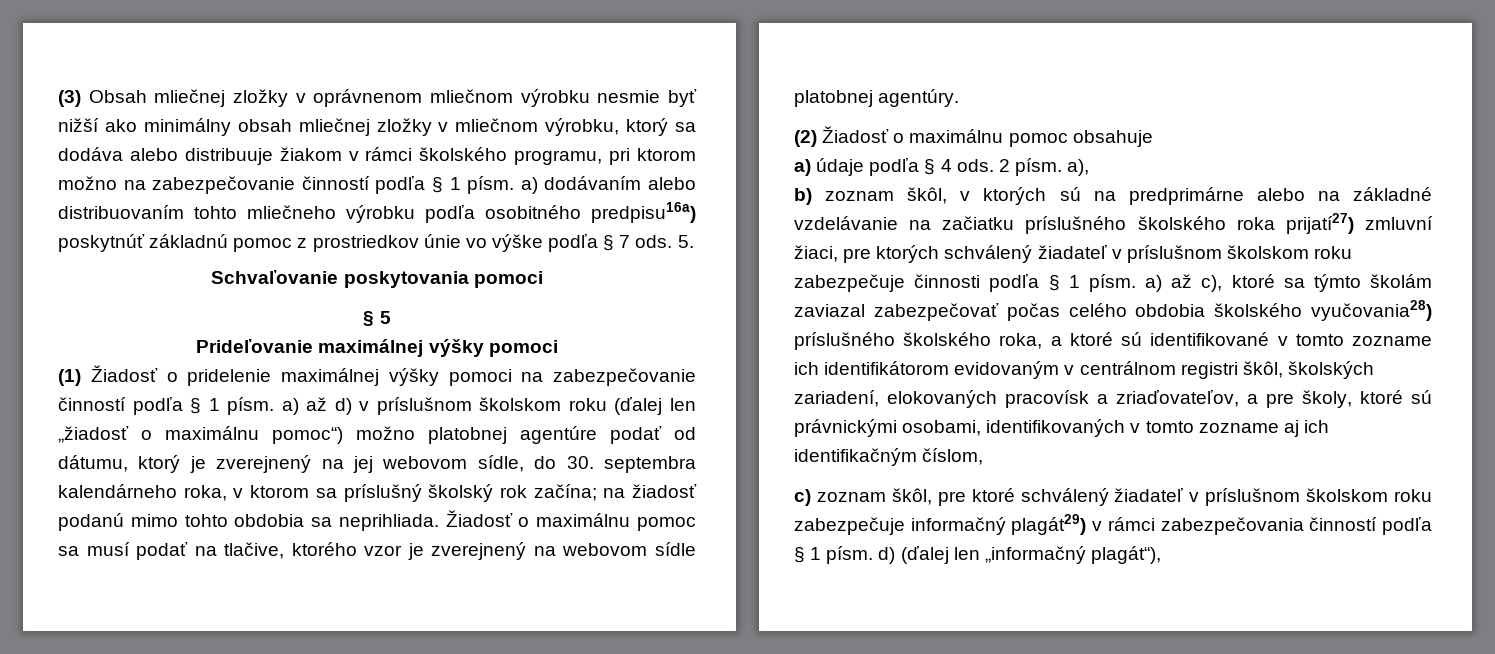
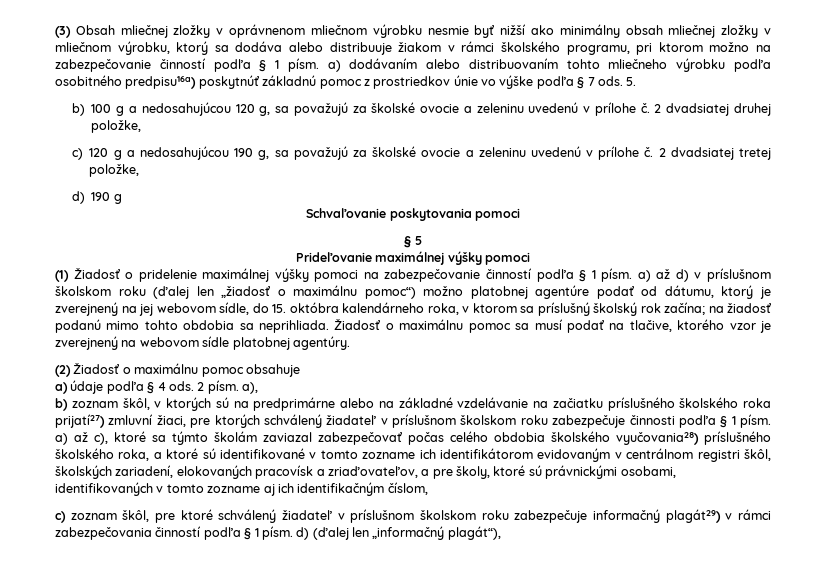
+ b) 100 g a nedosahujúcou 120 g, sa považujú za školské ovocie a zeleninu uvedenú v prílohe č. 2 dvadsiatej druhej položke,
+ c) 120 g a nedosahujúcou 190 g, sa považujú za školské ovocie a zeleninu uvedenú v prílohe č. 2 dvadsiatej tretej položke,
+ d) 190 g
- (1) Žiadosť o pridelenie maximálnej výšky pomoci na zabezpečovanie činností podľa § 1 písm. a) až d) v príslušnom školskom roku (ďalej len „žiadosť o maximálnu pomoc“) možno platobnej agentúre podať od dátumu, ktorý je zverejnený na jej webovom sídle, do 30. septembra kalendárneho roka, v ktorom sa príslušný školský rok začína; na žiadosť podanú mimo tohto obdobia sa neprihliada.
+ (1) Žiadosť o pridelenie maximálnej výšky pomoci na zabezpečovanie činností podľa § 1 písm. a) až d) v príslušnom školskom roku (ďalej len „žiadosť o maximálnu pomoc“) možno platobnej agentúre podať od dátumu, ktorý je zverejnený na jej webovom sídle, do 15. októbra kalendárneho roka, v ktorom sa príslušný školský rok začína; na žiadosť podanú mimo tohto obdobia sa neprihliada.

